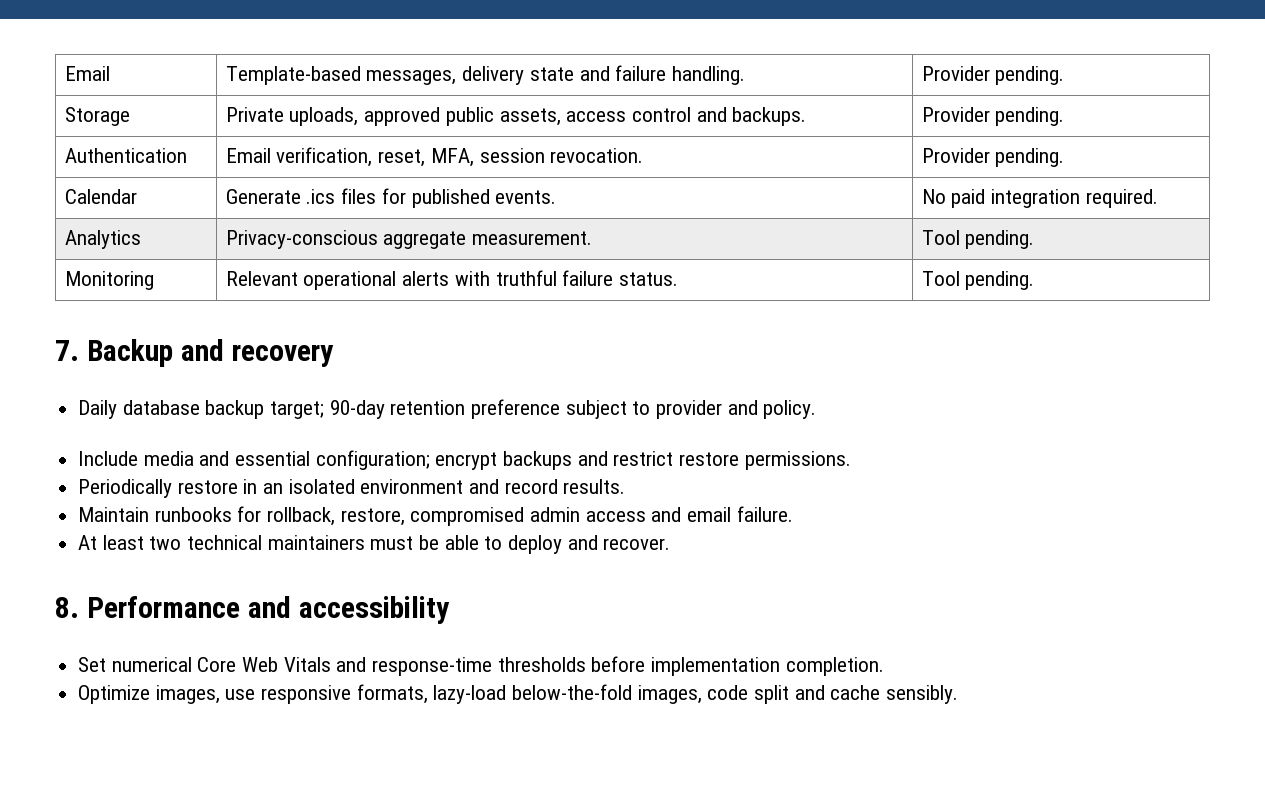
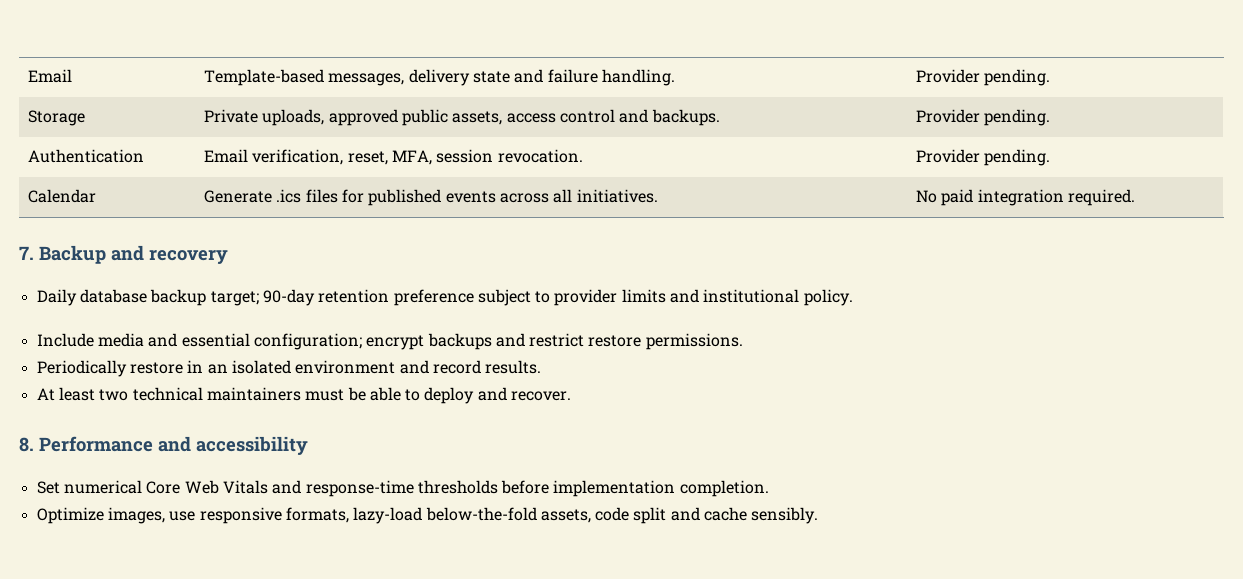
- Calendar | Generate .ics files for published events. | No paid integration required.
+ Calendar | Generate .ics files for published events across all initiatives. | No paid integration required.
- Analytics | Privacy-conscious aggregate measurement. | Tool pending.
- Monitoring | Relevant operational alerts with truthful failure status. | Tool pending.
- Daily database backup target; 90-day retention preference subject to provider and policy.
+ Daily database backup target; 90-day retention preference subject to provider limits and institutional policy.
- Maintain runbooks for rollback, restore, compromised admin access and email failure.
- Optimize images, use responsive formats, lazy-load below-the-fold images, code split and cache sensibly.
+ Optimize images, use responsive formats, lazy-load below-the-fold assets, code split and cache sensibly.

